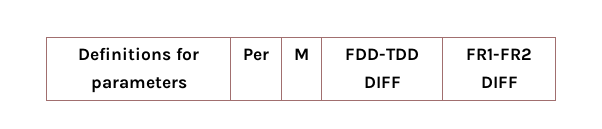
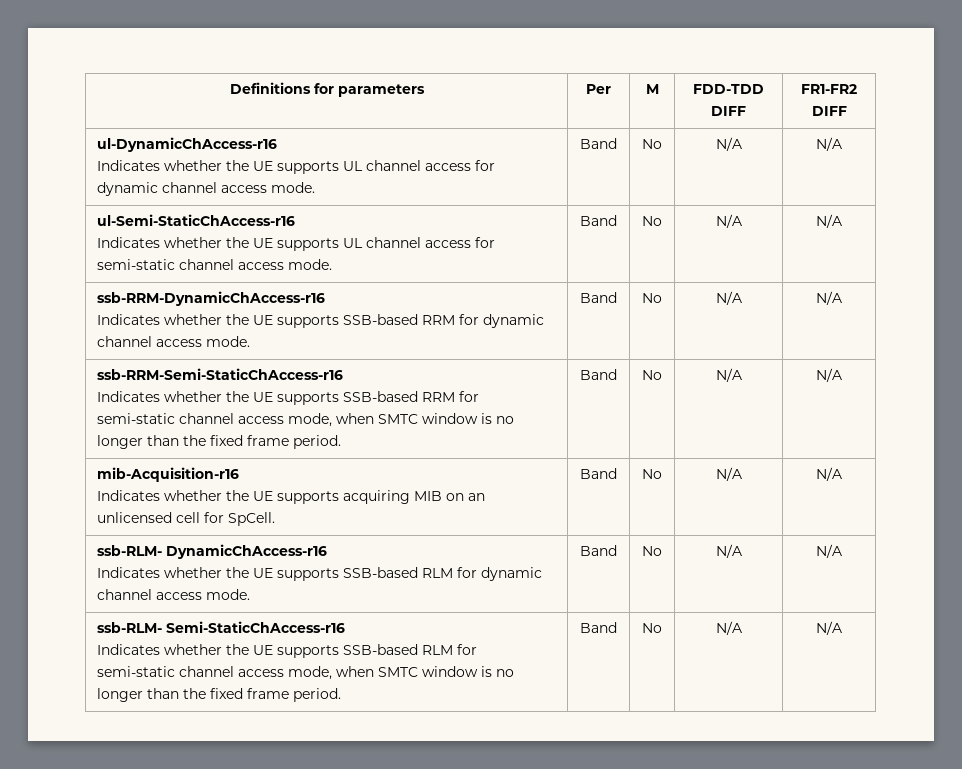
+ ul-DynamicChAccess-r16
+ Indicates whether the UE supports UL channel access for dynamic channel access mode. | Band | No | N/A | N/A
+ ul-Semi-StaticChAccess-r16
+ Indicates whether the UE supports UL channel access for semi-static channel access mode. | Band | No | N/A | N/A
+ ssb-RRM-DynamicChAccess-r16
+ Indicates whether the UE supports SSB-based RRM for dynamic channel access mode. | Band | No | N/A | N/A
+ ssb-RRM-Semi-StaticChAccess-r16
+ Indicates whether the UE supports SSB-based RRM for semi-static channel access mode, when SMTC window is no longer than the fixed frame period. | Band | No | N/A | N/A
+ mib-Acquisition-r16
+ Indicates whether the UE supports acquiring MIB on an unlicensed cell for SpCell. | Band | No | N/A | N/A
+ ssb-RLM- DynamicChAccess-r16
+ Indicates whether the UE supports SSB-based RLM for dynamic channel access mode. | Band | No | N/A | N/A
+ ssb-RLM- Semi-StaticChAccess-r16
+ Indicates whether the UE supports SSB-based RLM for semi-static channel access mode, when SMTC window is no longer than the fixed frame period. | Band | No | N/A | N/A

